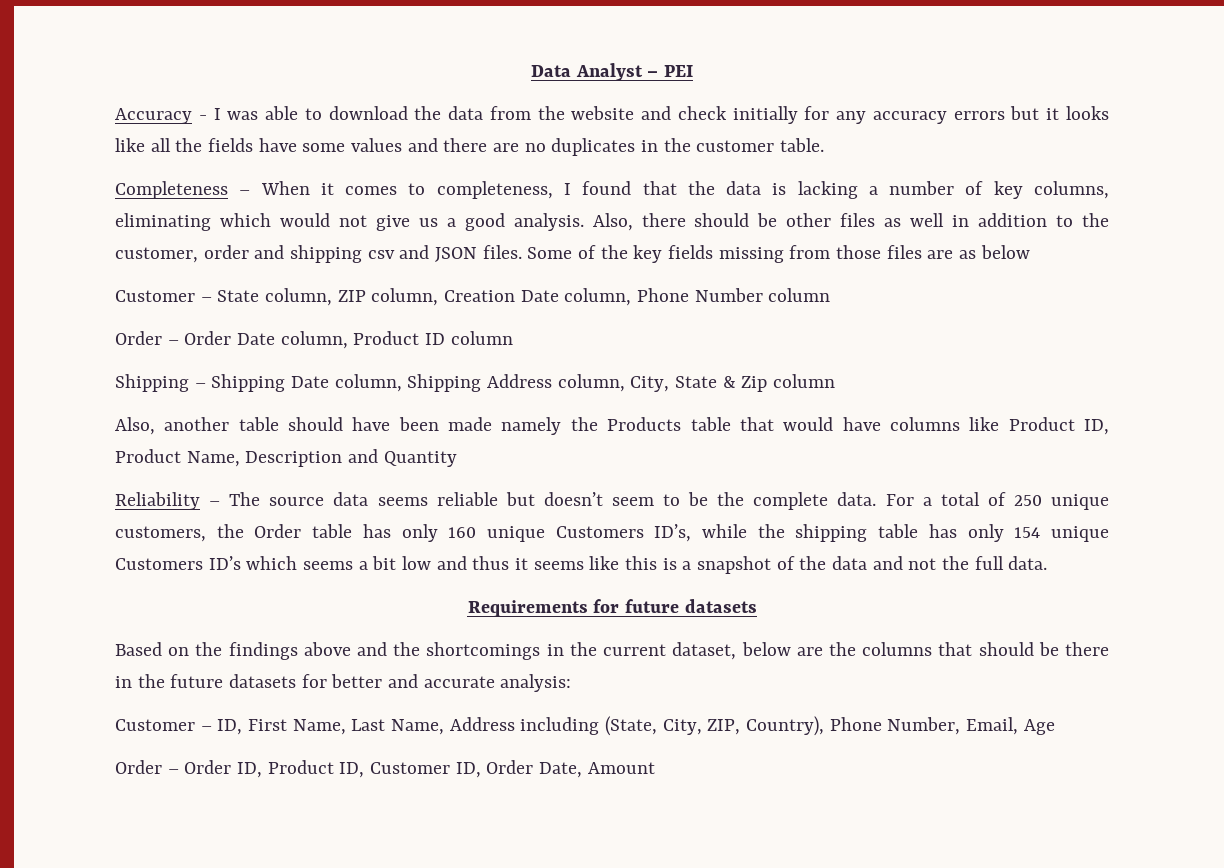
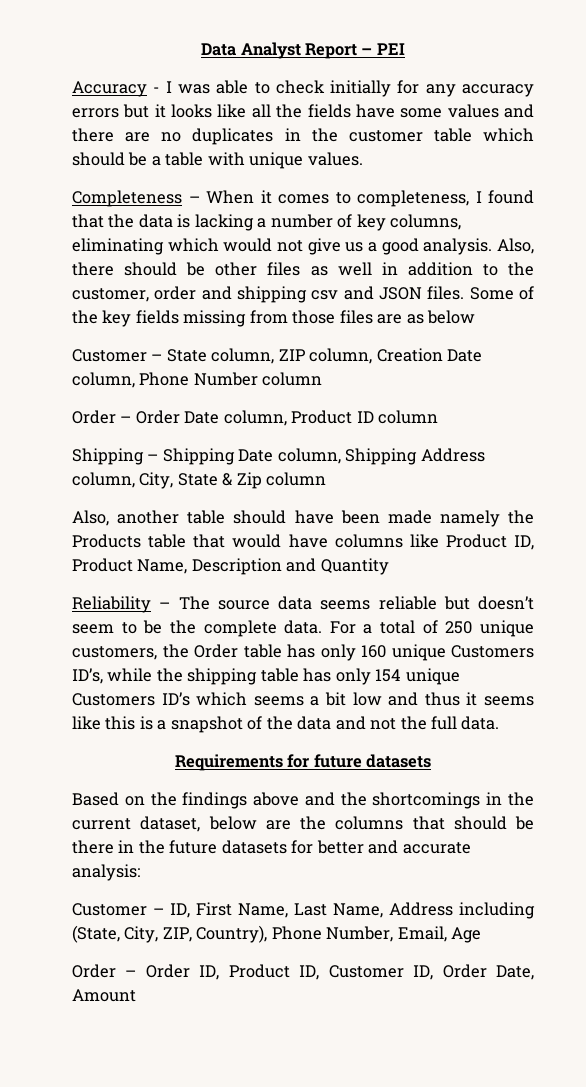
- Data Analyst – PEI
+ Data Analyst Report – PEI
- Accuracy - I was able to download the data from the website and check initially for any accuracy errors but it looks like all the fields have some values and there are no duplicates in the customer table.
+ Accuracy - I was able to check initially for any accuracy errors but it looks like all the fields have some values and there are no duplicates in the customer table which should be a table with unique values.

